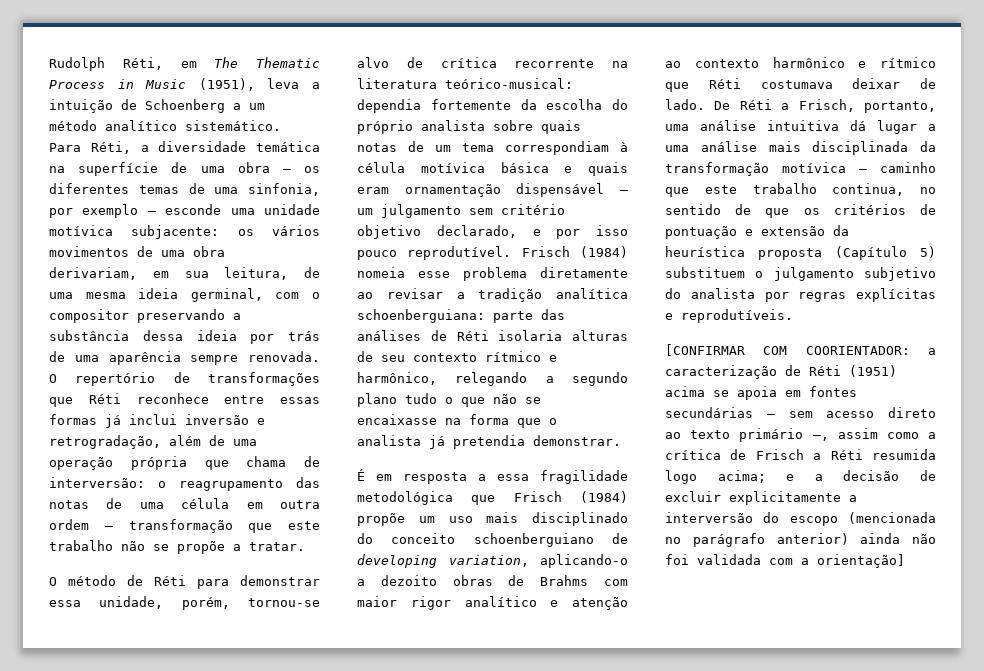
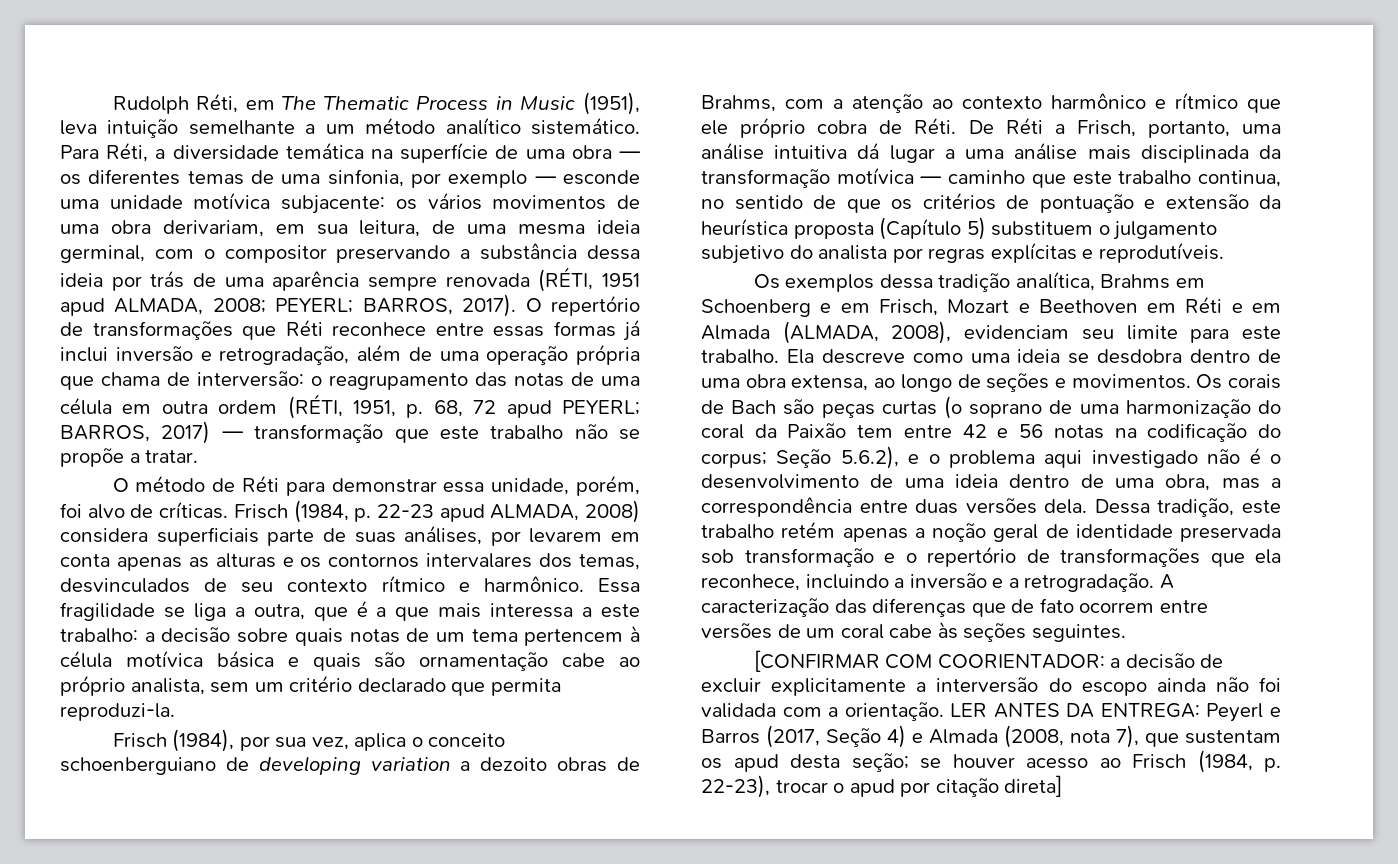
- Rudolph Réti, em The Thematic Process in Music (1951), leva a intuição de Schoenberg a um método analítico sistemático.
+ Rudolph Réti, em The Thematic Process in Music (1951), leva intuição semelhante a um método analítico sistemático.
- Para Réti, a diversidade temática na superfície de uma obra — os diferentes temas de uma sinfonia, por exemplo — esconde uma unidade motívica subjacente: os vários movimentos de uma obra derivariam, em sua leitura, de uma mesma ideia germinal, com o compositor preservando a substância dessa ideia por trás de uma aparência sempre renovada.
+ Para Réti, a diversidade temática na superfície de uma obra — os diferentes temas de uma sinfonia, por exemplo — esconde uma unidade motívica subjacente: os vários movimentos de uma obra derivariam, em sua leitura, de uma mesma ideia germinal, com o compositor preservando a substância dessa ideia por trás de uma aparência sempre renovada (RÉTI, 1951 apud ALMADA, 2008; PEYERL; BARROS, 2017).
- O repertório de transformações que Réti reconhece entre essas formas já inclui inversão e retrogradação, além de uma operação própria que chama de interversão: o reagrupamento das notas de uma célula em outra ordem — transformação que este trabalho não se propõe a tratar.
+ O repertório de transformações que Réti reconhece entre essas formas já inclui inversão e retrogradação, além de uma operação própria que chama de interversão: o reagrupamento das notas de uma célula em outra ordem (RÉTI, 1951, p. 68, 72 apud PEYERL; BARROS, 2017) — transformação que este trabalho não se propõe a tratar.
- O método de Réti para demonstrar essa unidade, porém, tornou-se alvo de crítica recorrente na literatura teórico-musical: dependia fortemente da escolha do próprio analista sobre quais notas de um tema correspondiam à célula motívica básica e quais eram ornamentação dispensável — um julgamento sem critério objetivo declarado, e por isso pouco reprodutível. Frisch (1984) nomeia esse problema diretamente ao revisar a tradição analítica schoenberguiana: parte das análises de Réti isolaria alturas de seu contexto rítmico e harmônico, relegando a segundo plano tudo o que não se encaixasse na forma que o analista já pretendia demonstrar.
- É em resposta a essa fragilidade metodológica que Frisch (1984) propõe um uso mais disciplinado do conceito schoenberguiano de developing variation, aplicando-o a dezoito obras de Brahms com maior rigor analítico e atenção ao contexto harmônico e rítmico que Réti costumava deixar de lado.
+ O método de Réti para demonstrar essa unidade, porém, foi alvo de críticas. Frisch (1984, p. 22-23 apud ALMADA, 2008) considera superficiais parte de suas análises, por levarem em conta apenas as alturas e os contornos intervalares dos temas, desvinculados de seu contexto rítmico e harmônico. Essa fragilidade se liga a outra, que é a que mais interessa a este trabalho: a decisão sobre quais notas de um tema pertencem à célula motívica básica e quais são ornamentação cabe ao próprio analista, sem um critério declarado que permita reproduzi-la.
+ Frisch (1984), por sua vez, aplica o conceito schoenberguiano de developing variation a dezoito obras de Brahms, com a atenção ao contexto harmônico e rítmico que ele próprio cobra de Réti.
- [CONFIRMAR COM COORIENTADOR: a caracterização de Réti (1951) acima se apoia em fontes secundárias — sem acesso direto ao texto primário —, assim como a crítica de Frisch a Réti resumida logo acima; e a decisão de excluir explicitamente a interversão do escopo (mencionada no parágrafo anterior) ainda não foi validada com a orientação]
+ Os exemplos dessa tradição analítica, Brahms em Schoenberg e em Frisch, Mozart e Beethoven em Réti e em Almada (ALMADA, 2008), evidenciam seu limite para este trabalho. Ela descreve como uma ideia se desdobra dentro de uma obra extensa, ao longo de seções e movimentos. Os corais de Bach são peças curtas (o soprano de uma harmonização do coral da Paixão tem entre 42 e 56 notas na codificação do corpus; Seção 5.6.2), e o problema aqui investigado não é o desenvolvimento de uma ideia dentro de uma obra, mas a correspondência entre duas versões dela. Dessa tradição, este trabalho retém apenas a noção geral de identidade preservada sob transformação e o repertório de transformações que ela reconhece, incluindo a inversão e a retrogradação. A caracterização das diferenças que de fato ocorrem entre versões de um coral cabe às seções seguintes.
+ [CONFIRMAR COM COORIENTADOR: a decisão de excluir explicitamente a interversão do escopo ainda não foi validada com a orientação. LER ANTES DA ENTREGA: Peyerl e Barros (2017, Seção 4) e Almada (2008, nota 7), que sustentam os apud desta seção; se houver acesso ao Frisch (1984, p. 22-23), trocar o apud por citação direta]

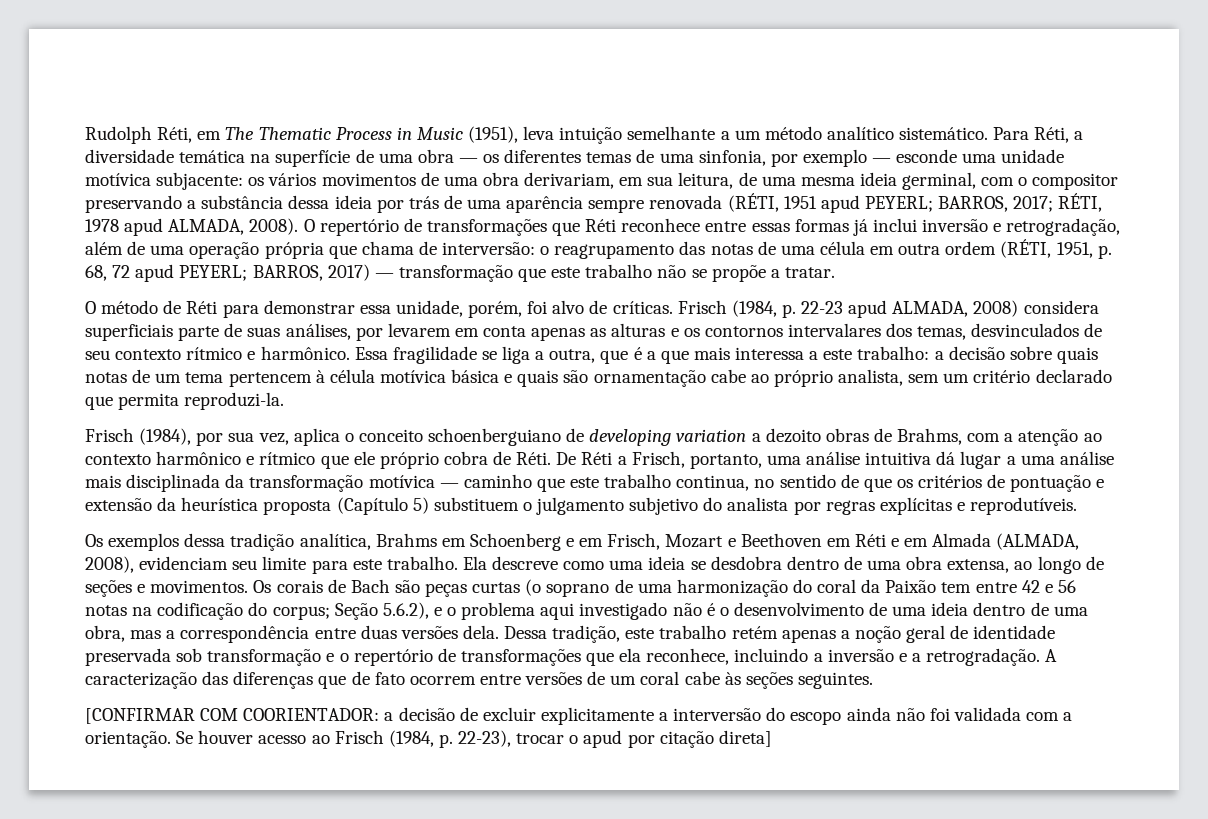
- Para Réti, a diversidade temática na superfície de uma obra — os diferentes temas de uma sinfonia, por exemplo — esconde uma unidade motívica subjacente: os vários movimentos de uma obra derivariam, em sua leitura, de uma mesma ideia germinal, com o compositor preservando a substância dessa ideia por trás de uma aparência sempre renovada (RÉTI, 1951 apud ALMADA, 2008; PEYERL; BARROS, 2017).
+ Para Réti, a diversidade temática na superfície de uma obra — os diferentes temas de uma sinfonia, por exemplo — esconde uma unidade motívica subjacente: os vários movimentos de uma obra derivariam, em sua leitura, de uma mesma ideia germinal, com o compositor preservando a substância dessa ideia por trás de uma aparência sempre renovada (RÉTI, 1951 apud PEYERL; BARROS, 2017; RÉTI, 1978 apud ALMADA, 2008).
- LER ANTES DA ENTREGA: Peyerl e Barros (2017, Seção 4) e Almada (2008, nota 7), que sustentam os apud desta seção; se houver acesso ao Frisch (1984, p. 22-23), trocar o apud por citação direta]
+ Se houver acesso ao Frisch (1984, p. 22-23), trocar o apud por citação direta]

